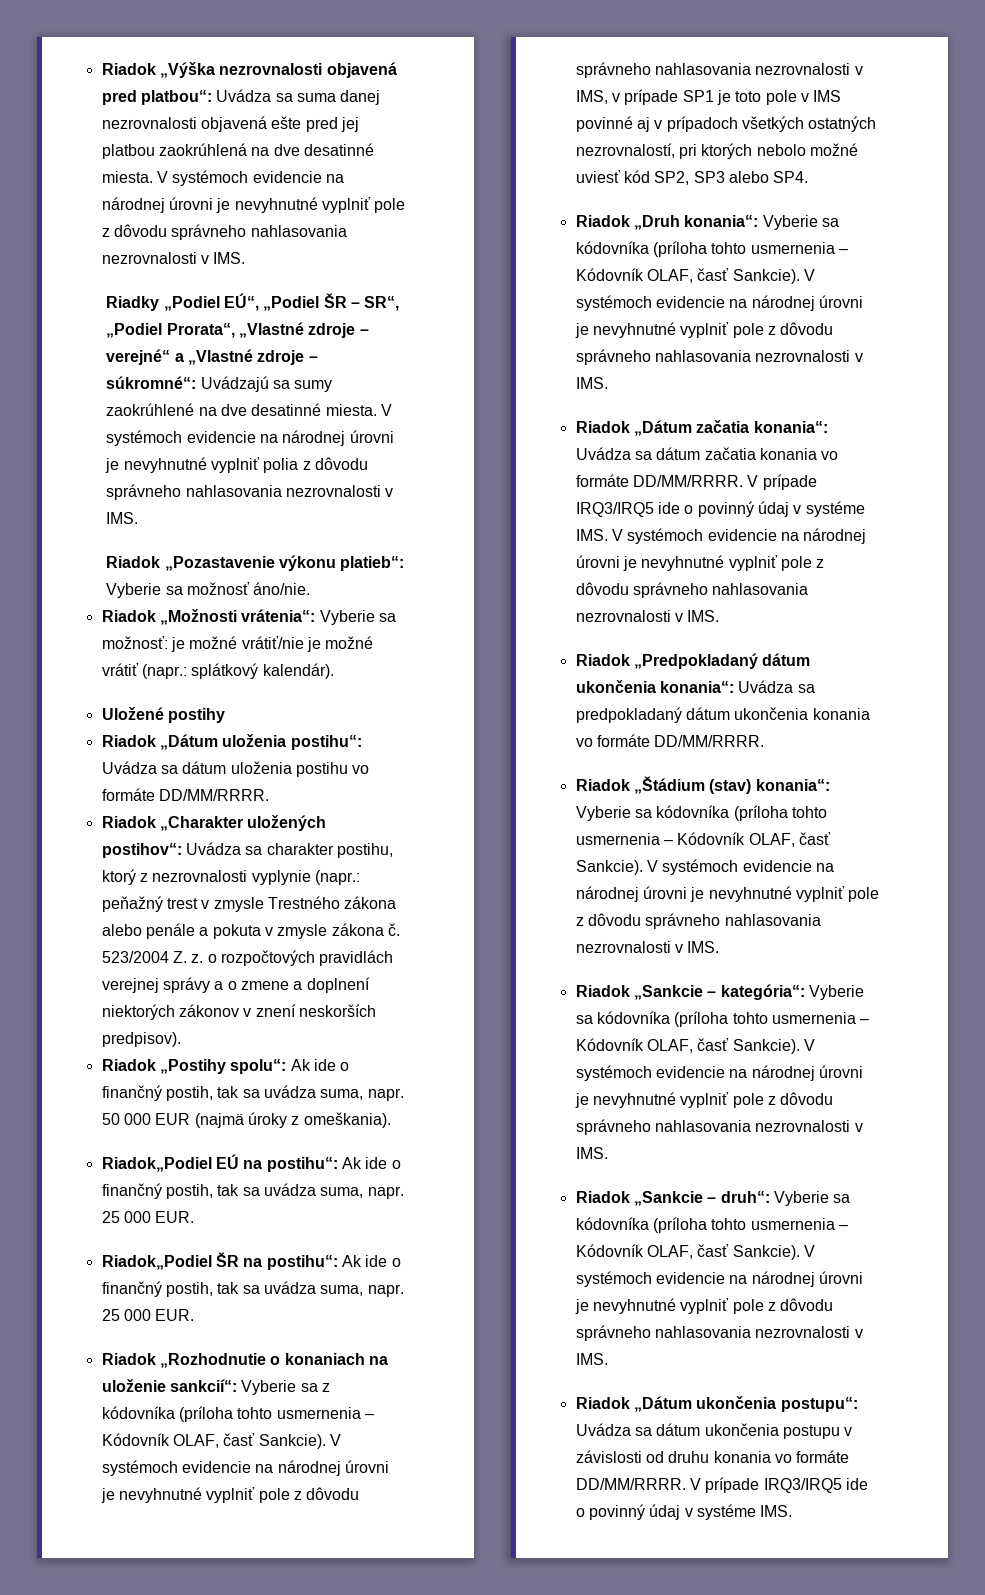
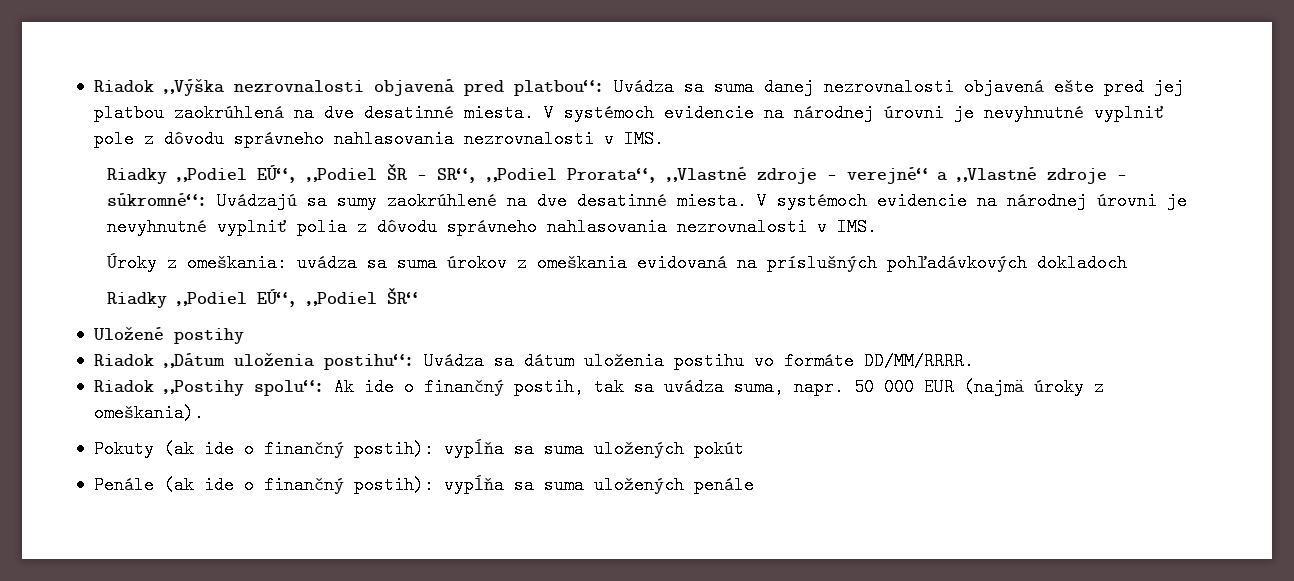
- Riadok „Pozastavenie výkonu platieb“: Vyberie sa možnosť áno/nie.
- Riadok „Možnosti vrátenia“: Vyberie sa možnosť: je možné vrátiť/nie je možné vrátiť (napr.: splátkový kalendár).
+ Úroky z omeškania: uvádza sa suma úrokov z omeškania evidovaná na príslušných pohľadávkových dokladoch
+ Riadky „Podiel EÚ“, „Podiel ŠR“
- Riadok „Charakter uložených postihov“: Uvádza sa charakter postihu, ktorý z nezrovnalosti vyplynie (napr.: peňažný trest v zmysle Trestného zákona alebo penále a pokuta v zmysle zákona č. 523/2004 Z. z. o rozpočtových pravidlách verejnej správy a o zmene a doplnení niektorých zákonov v znení neskorších predpisov).
- Riadok„Podiel EÚ na postihu“: Ak ide o finančný postih, tak sa uvádza suma, napr. 25 000 EUR.
- Riadok„Podiel ŠR na postihu“: Ak ide o finančný postih, tak sa uvádza suma, napr. 25 000 EUR.
- Riadok „Rozhodnutie o konaniach na uloženie sankcií“: Vyberie sa z kódovníka (príloha tohto usmernenia – Kódovník OLAF, časť Sankcie). V systémoch evidencie na národnej úrovni je nevyhnutné vyplniť pole z dôvodu správneho nahlasovania nezrovnalosti v IMS, v prípade SP1 je toto pole v IMS povinné aj v prípadoch všetkých ostatných nezrovnalostí, pri ktorých nebolo možné uviesť kód SP2, SP3 alebo SP4.
- Riadok „Druh konania“: Vyberie sa kódovníka (príloha tohto usmernenia – Kódovník OLAF, časť Sankcie). V systémoch evidencie na národnej úrovni je nevyhnutné vyplniť pole z dôvodu správneho nahlasovania nezrovnalosti v IMS.
- Riadok „Dátum začatia konania“: Uvádza sa dátum začatia konania vo formáte DD/MM/RRRR. V prípade IRQ3/IRQ5 ide o povinný údaj v systéme IMS. V systémoch evidencie na národnej úrovni je nevyhnutné vyplniť pole z dôvodu správneho nahlasovania nezrovnalosti v IMS.
- Riadok „Predpokladaný dátum ukončenia konania“: Uvádza sa predpokladaný dátum ukončenia konania vo formáte DD/MM/RRRR.
- Riadok „Štádium (stav) konania“: Vyberie sa kódovníka (príloha tohto usmernenia – Kódovník OLAF, časť Sankcie). V systémoch evidencie na národnej úrovni je nevyhnutné vyplniť pole z dôvodu správneho nahlasovania nezrovnalosti v IMS.
- Riadok „Sankcie – kategória“: Vyberie sa kódovníka (príloha tohto usmernenia – Kódovník OLAF, časť Sankcie). V systémoch evidencie na národnej úrovni je nevyhnutné vyplniť pole z dôvodu správneho nahlasovania nezrovnalosti v IMS.
- Riadok „Sankcie – druh“: Vyberie sa kódovníka (príloha tohto usmernenia – Kódovník OLAF, časť Sankcie). V systémoch evidencie na národnej úrovni je nevyhnutné vyplniť pole z dôvodu správneho nahlasovania nezrovnalosti v IMS.
- Riadok „Dátum ukončenia postupu“: Uvádza sa dátum ukončenia postupu v závislosti od druhu konania vo formáte DD/MM/RRRR. V prípade IRQ3/IRQ5 ide o povinný údaj v systéme IMS.
+ Pokuty (ak ide o finančný postih): vypĺňa sa suma uložených pokút
+ Penále (ak ide o finančný postih): vypĺňa sa suma uložených penále

